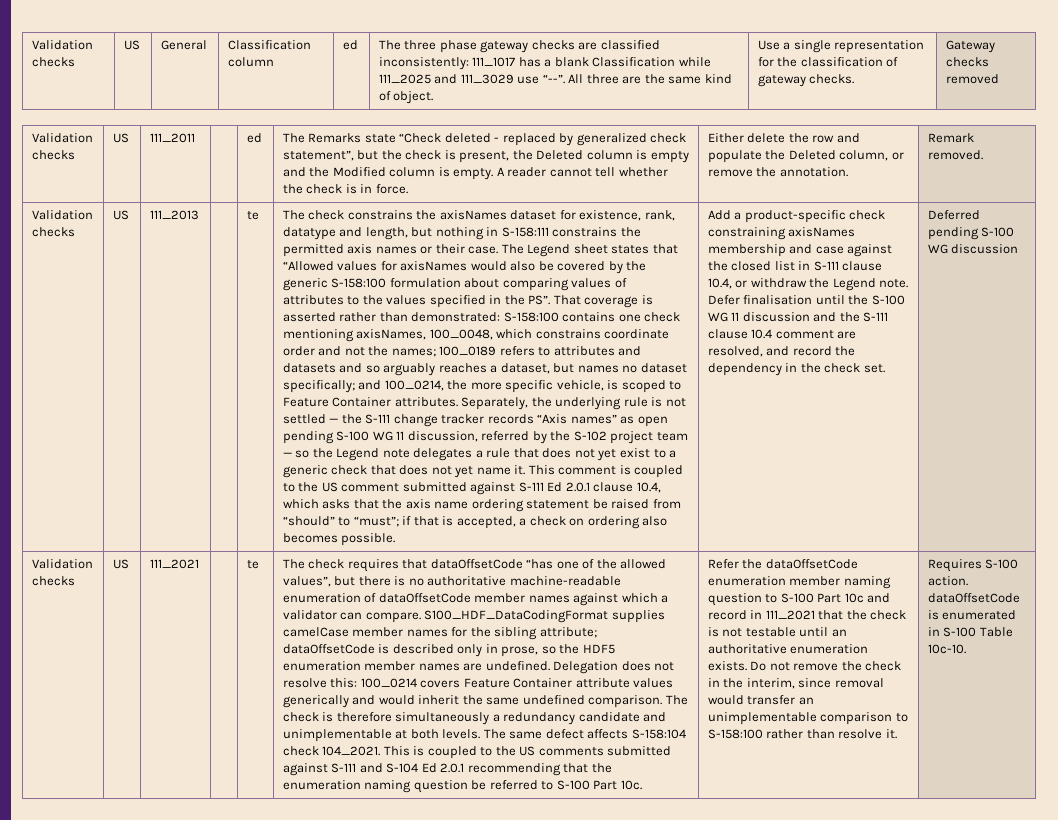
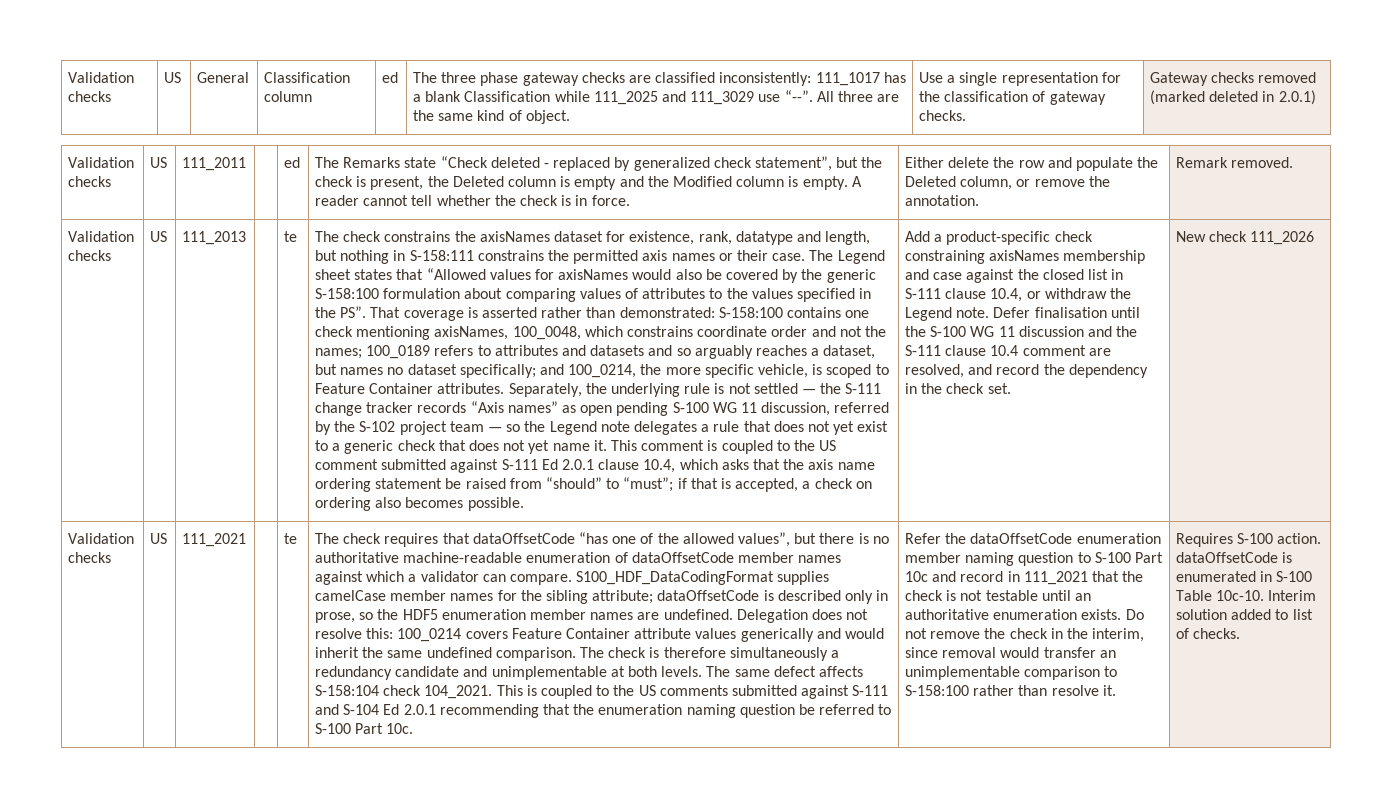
- Gateway checks removed
+ Gateway checks removed (marked deleted in 2.0.1)
- Deferred pending S-100 WG discussion
+ New check 111_2026
+ Interim solution added to list of checks.

